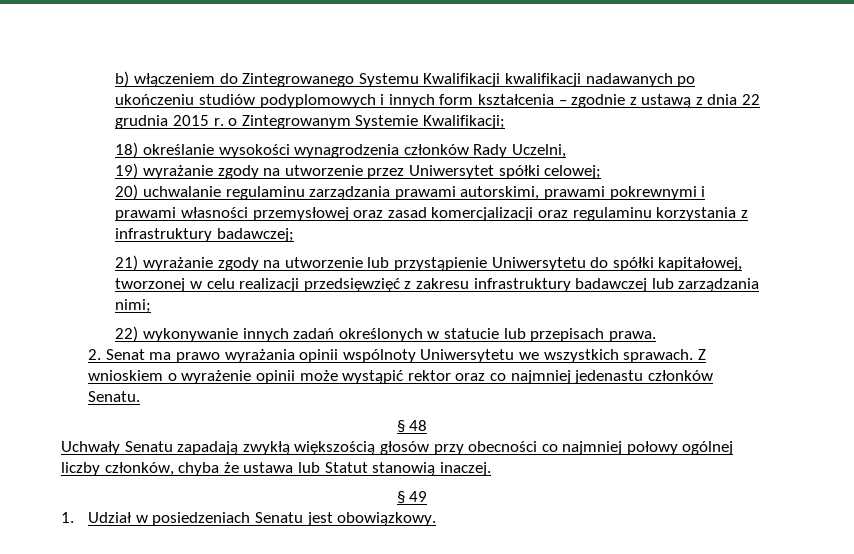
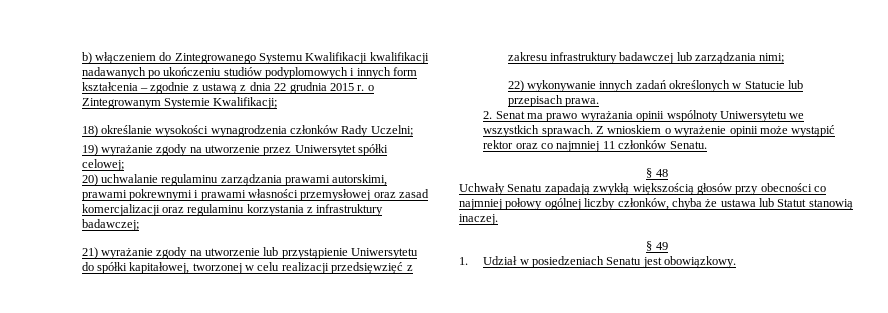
- 18) określanie wysokości wynagrodzenia członków Rady Uczelni,
+ 18) określanie wysokości wynagrodzenia członków Rady Uczelni;
- 22) wykonywanie innych zadań określonych w statucie lub przepisach prawa.
+ 22) wykonywanie innych zadań określonych w Statucie lub przepisach prawa.
- Z wnioskiem o wyrażenie opinii może wystąpić rektor oraz co najmniej jedenastu członków Senatu.
+ Z wnioskiem o wyrażenie opinii może wystąpić rektor oraz co najmniej 11 członków Senatu.

